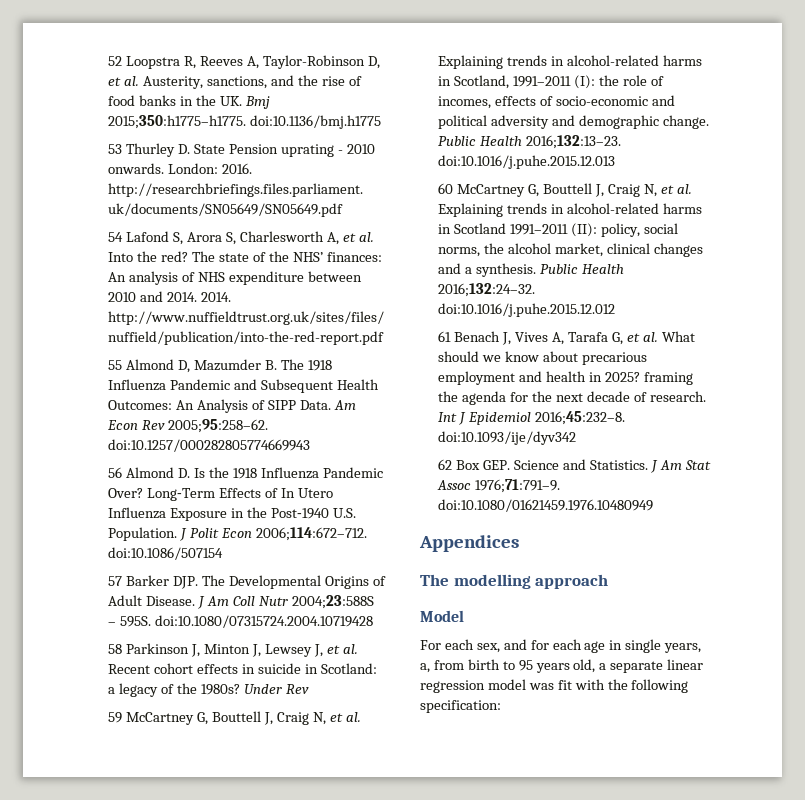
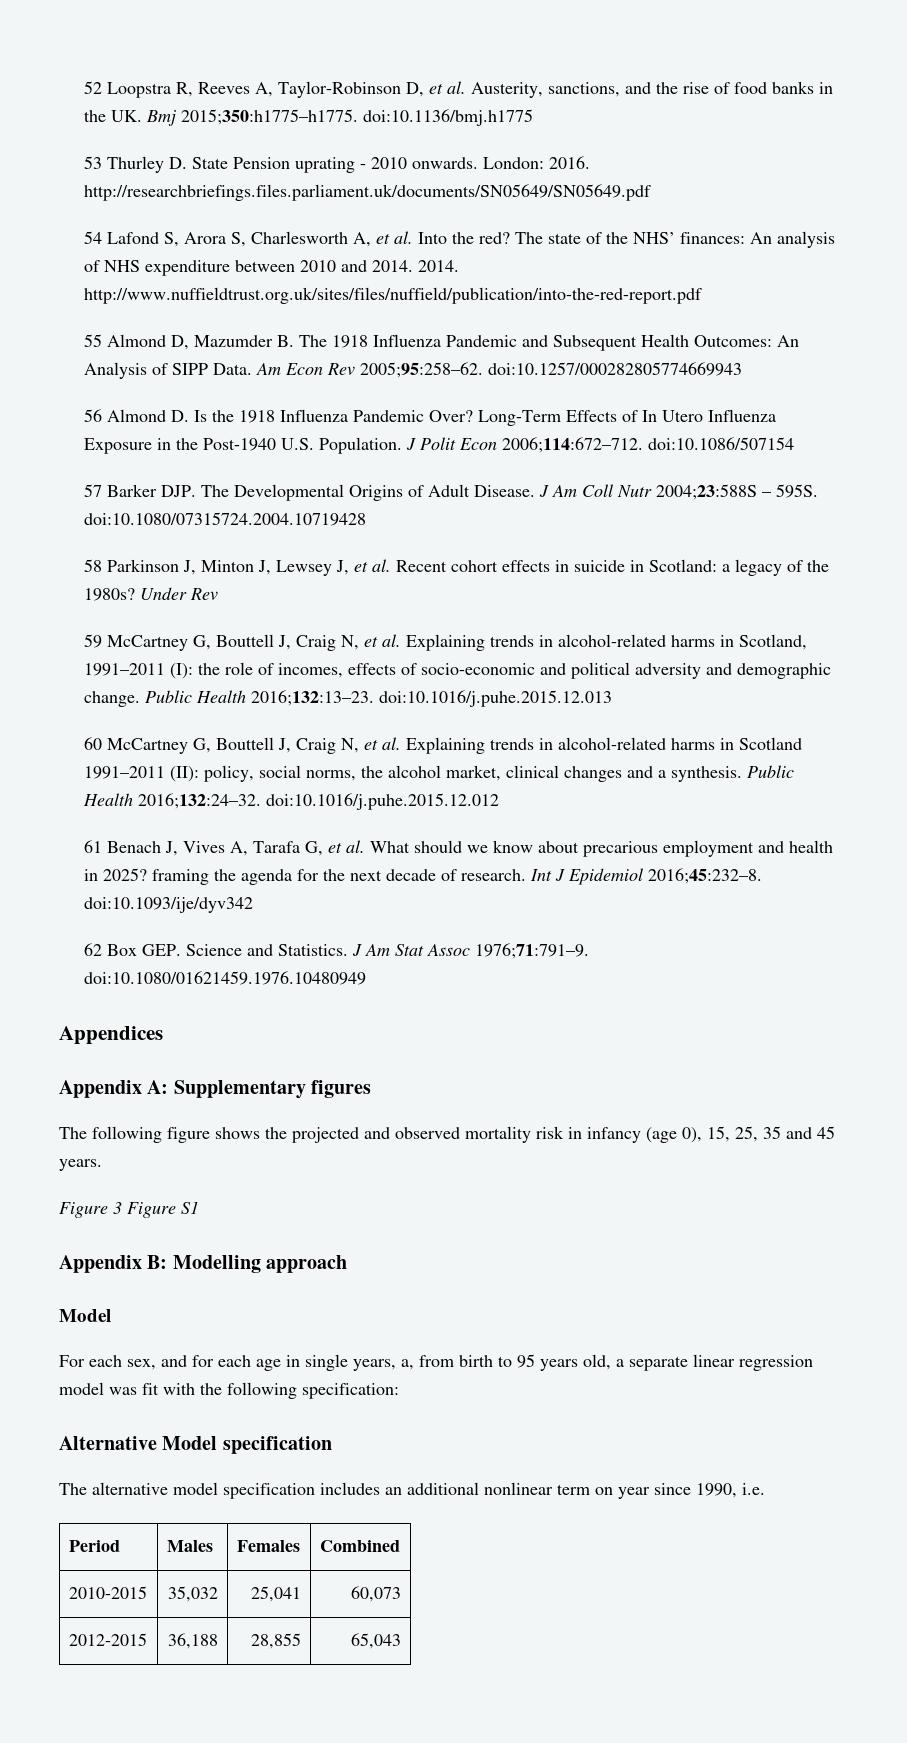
- The modelling approach
+ Appendix A: Supplementary figures
+ The following figure shows the projected and observed mortality risk in infancy (age 0), 15, 25, 35 and 45 years.
+ Figure 3 Figure S1
+ Appendix B: Modelling approach
+ Alternative Model specification
+ The alternative model specification includes an additional nonlinear term on year since 1990, i.e.
+ Period | Males | Females | Combined
+ 2010-2015 | 35,032 | 25,041 | 60,073
+ 2012-2015 | 36,188 | 28,855 | 65,043

